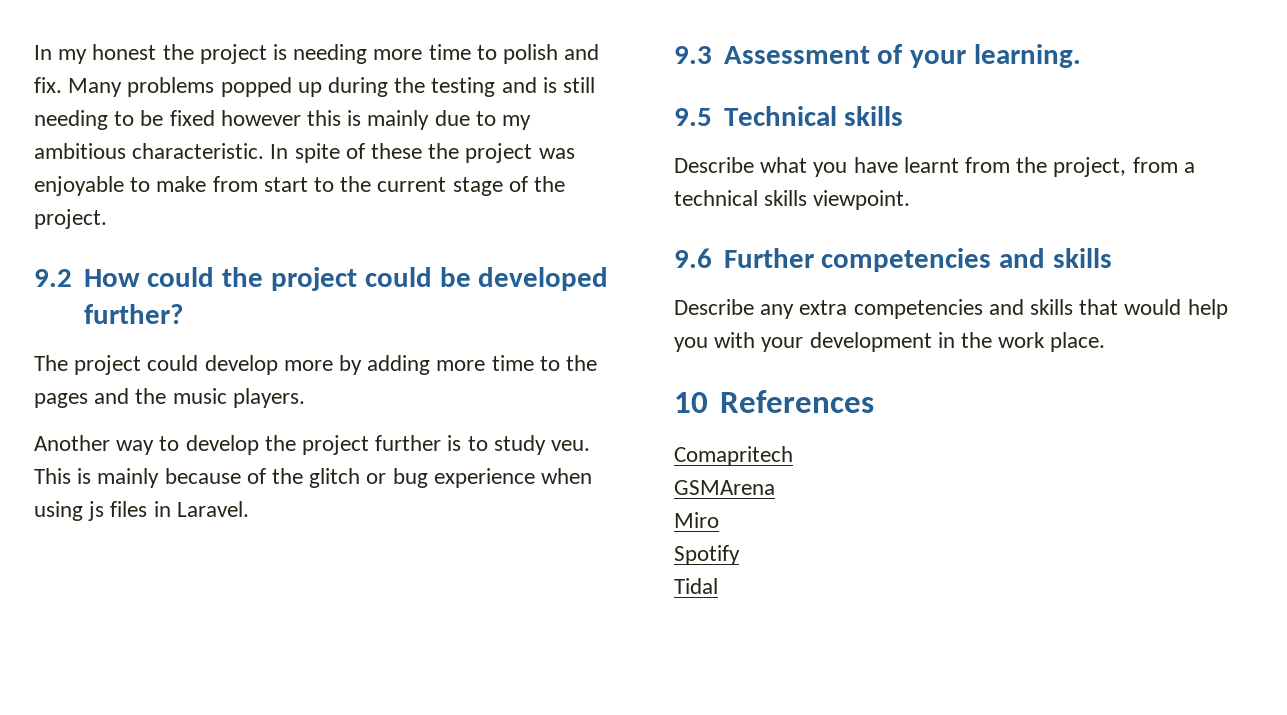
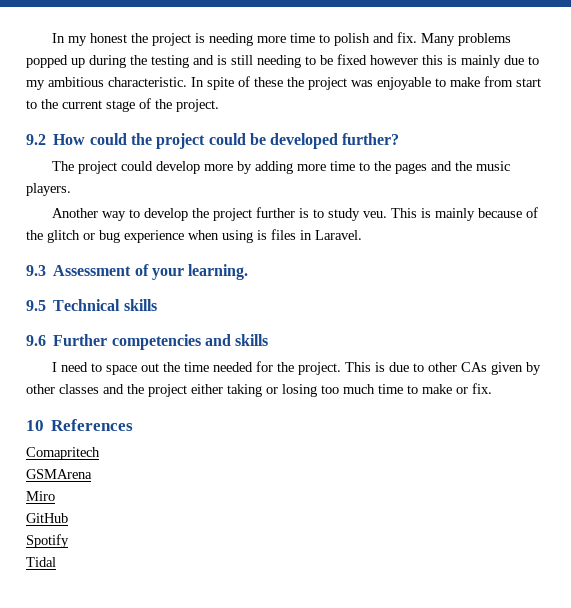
- This is mainly because of the glitch or bug experience when using js files in Laravel.
+ This is mainly because of the glitch or bug experience when using is files in Laravel.
- Describe what you have learnt from the project, from a technical skills viewpoint.
- Describe any extra competencies and skills that would help you with your development in the work place.
+ I need to space out the time needed for the project. This is due to other CAs given by other classes and the project either taking or losing too much time to make or fix.
+ GitHub

